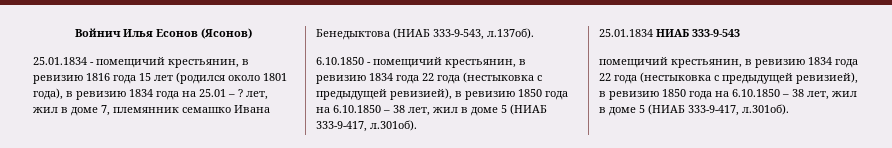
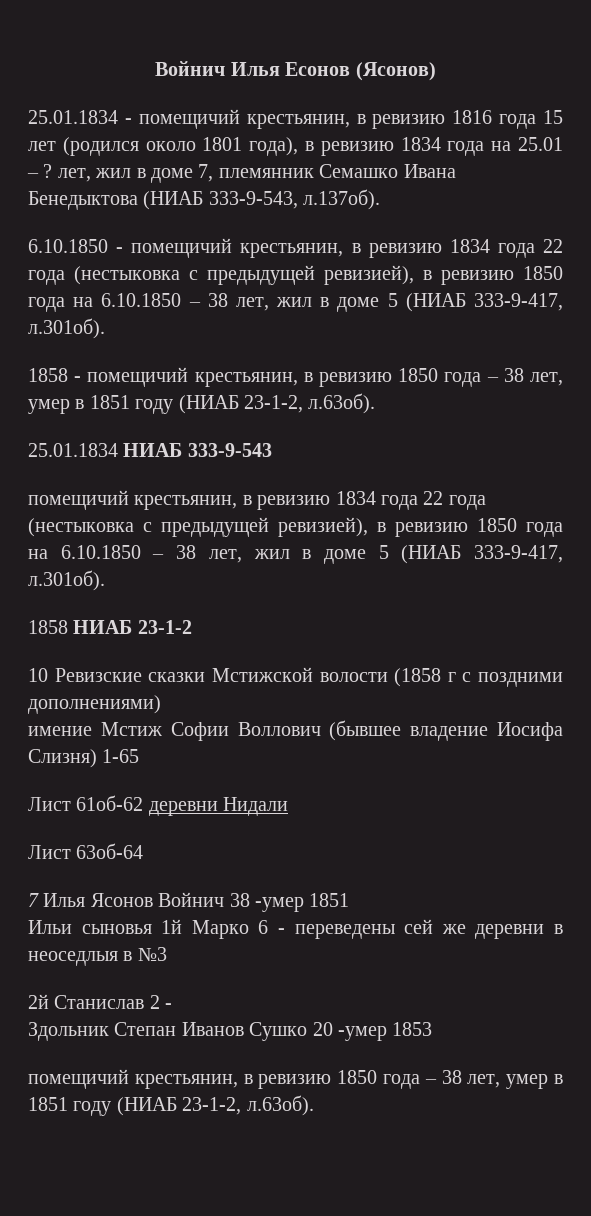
- 25.01.1834 - помещичий крестьянин, в ревизию 1816 года 15 лет (родился около 1801 года), в ревизию 1834 года на 25.01 – ? лет, жил в доме 7, племянник семашко Ивана Бенедыктова (НИАБ 333-9-543, л.137об).
+ 25.01.1834 - помещичий крестьянин, в ревизию 1816 года 15 лет (родился около 1801 года), в ревизию 1834 года на 25.01 – ? лет, жил в доме 7, племянник Семашко Ивана Бенедыктова (НИАБ 333-9-543, л.137об).
+ 1858 - помещичий крестьянин, в ревизию 1850 года – 38 лет, умер в 1851 году (НИАБ 23-1-2, л.63об).
+ 1858 НИАБ 23-1-2
+ 10 Ревизские сказки Мстижской волости (1858 г с поздними дополнениями)
+ имение Мстиж Софии Воллович (бывшее владение Иосифа Слизня) 1-65
+ Лист 61об-62 деревни Нидали
+ Лист 63об-64
+ 7 Илья Ясонов Войнич 38 -умер 1851
+ Ильи сыновья 1й Марко 6 - переведены сей же деревни в неоседлыя в №3
+ 2й Станислав 2 -
+ Здольник Степан Иванов Сушко 20 -умер 1853
+ помещичий крестьянин, в ревизию 1850 года – 38 лет, умер в 1851 году (НИАБ 23-1-2, л.63об).

